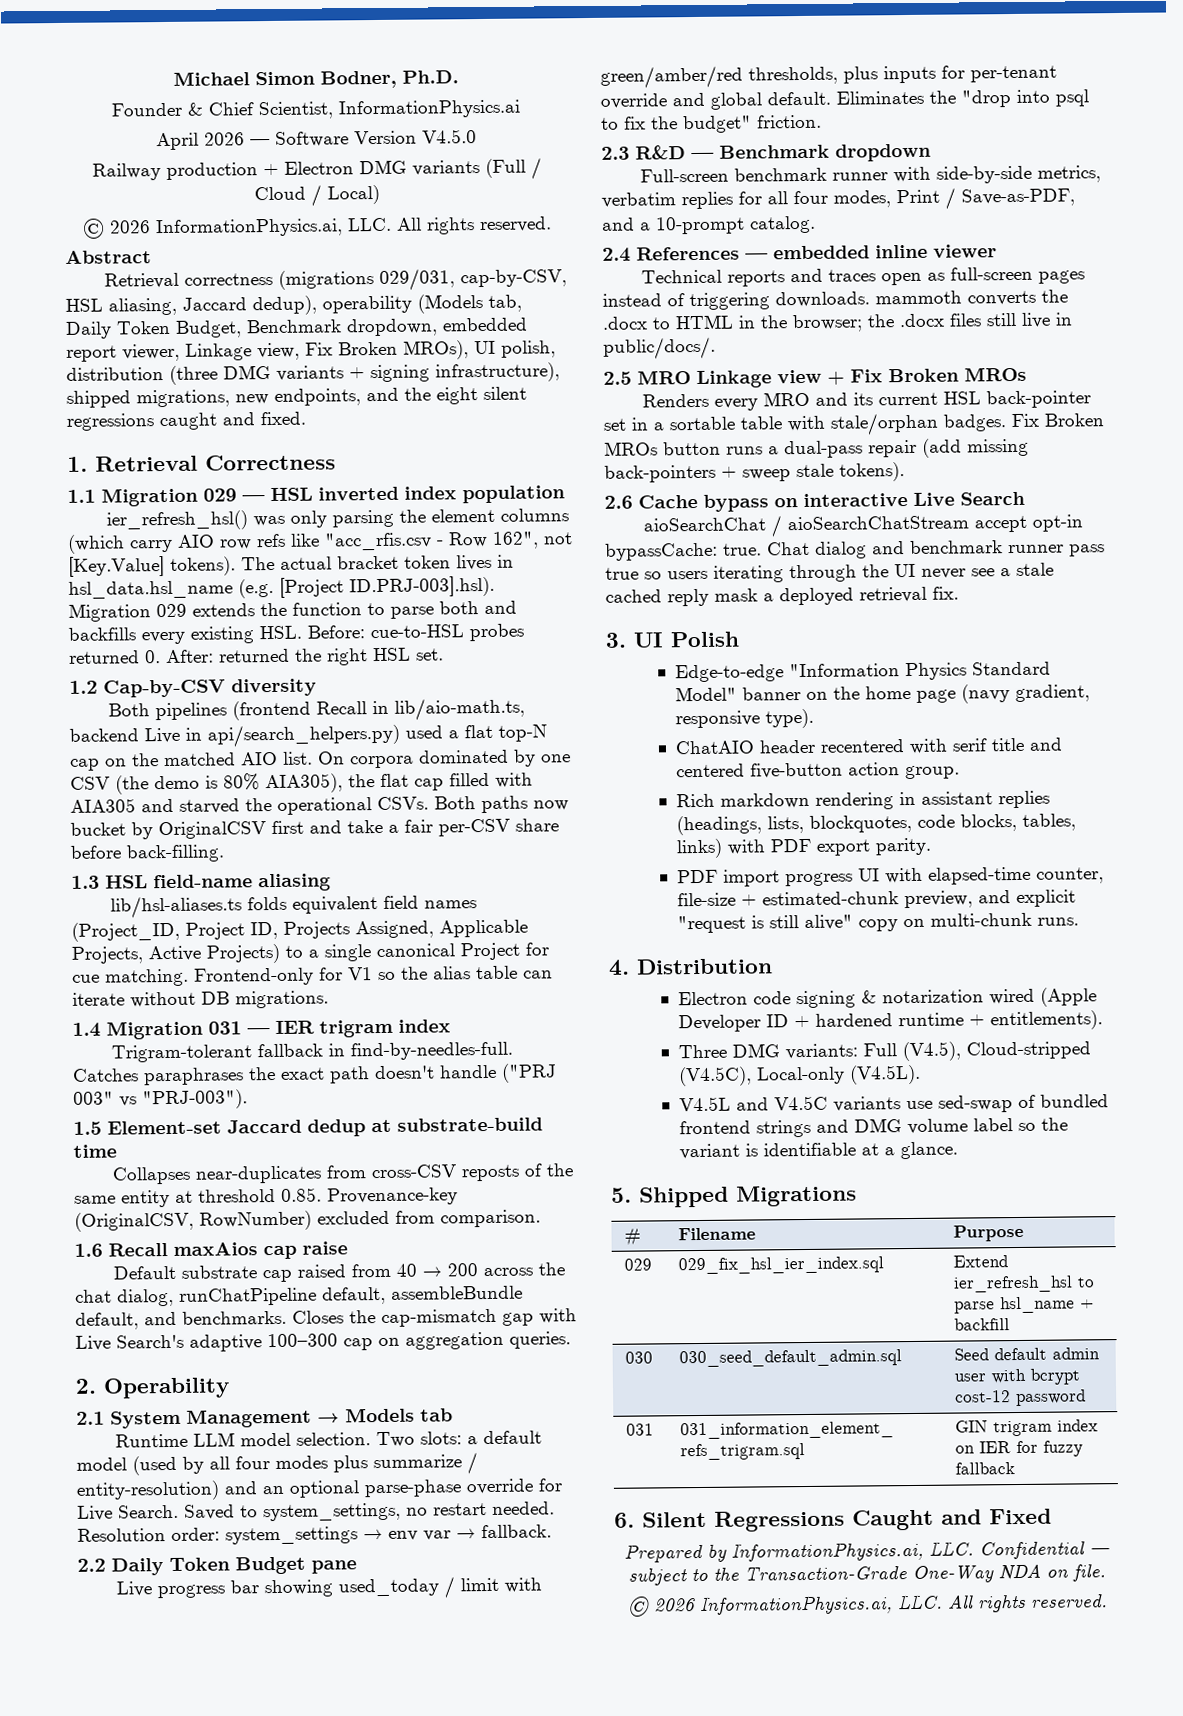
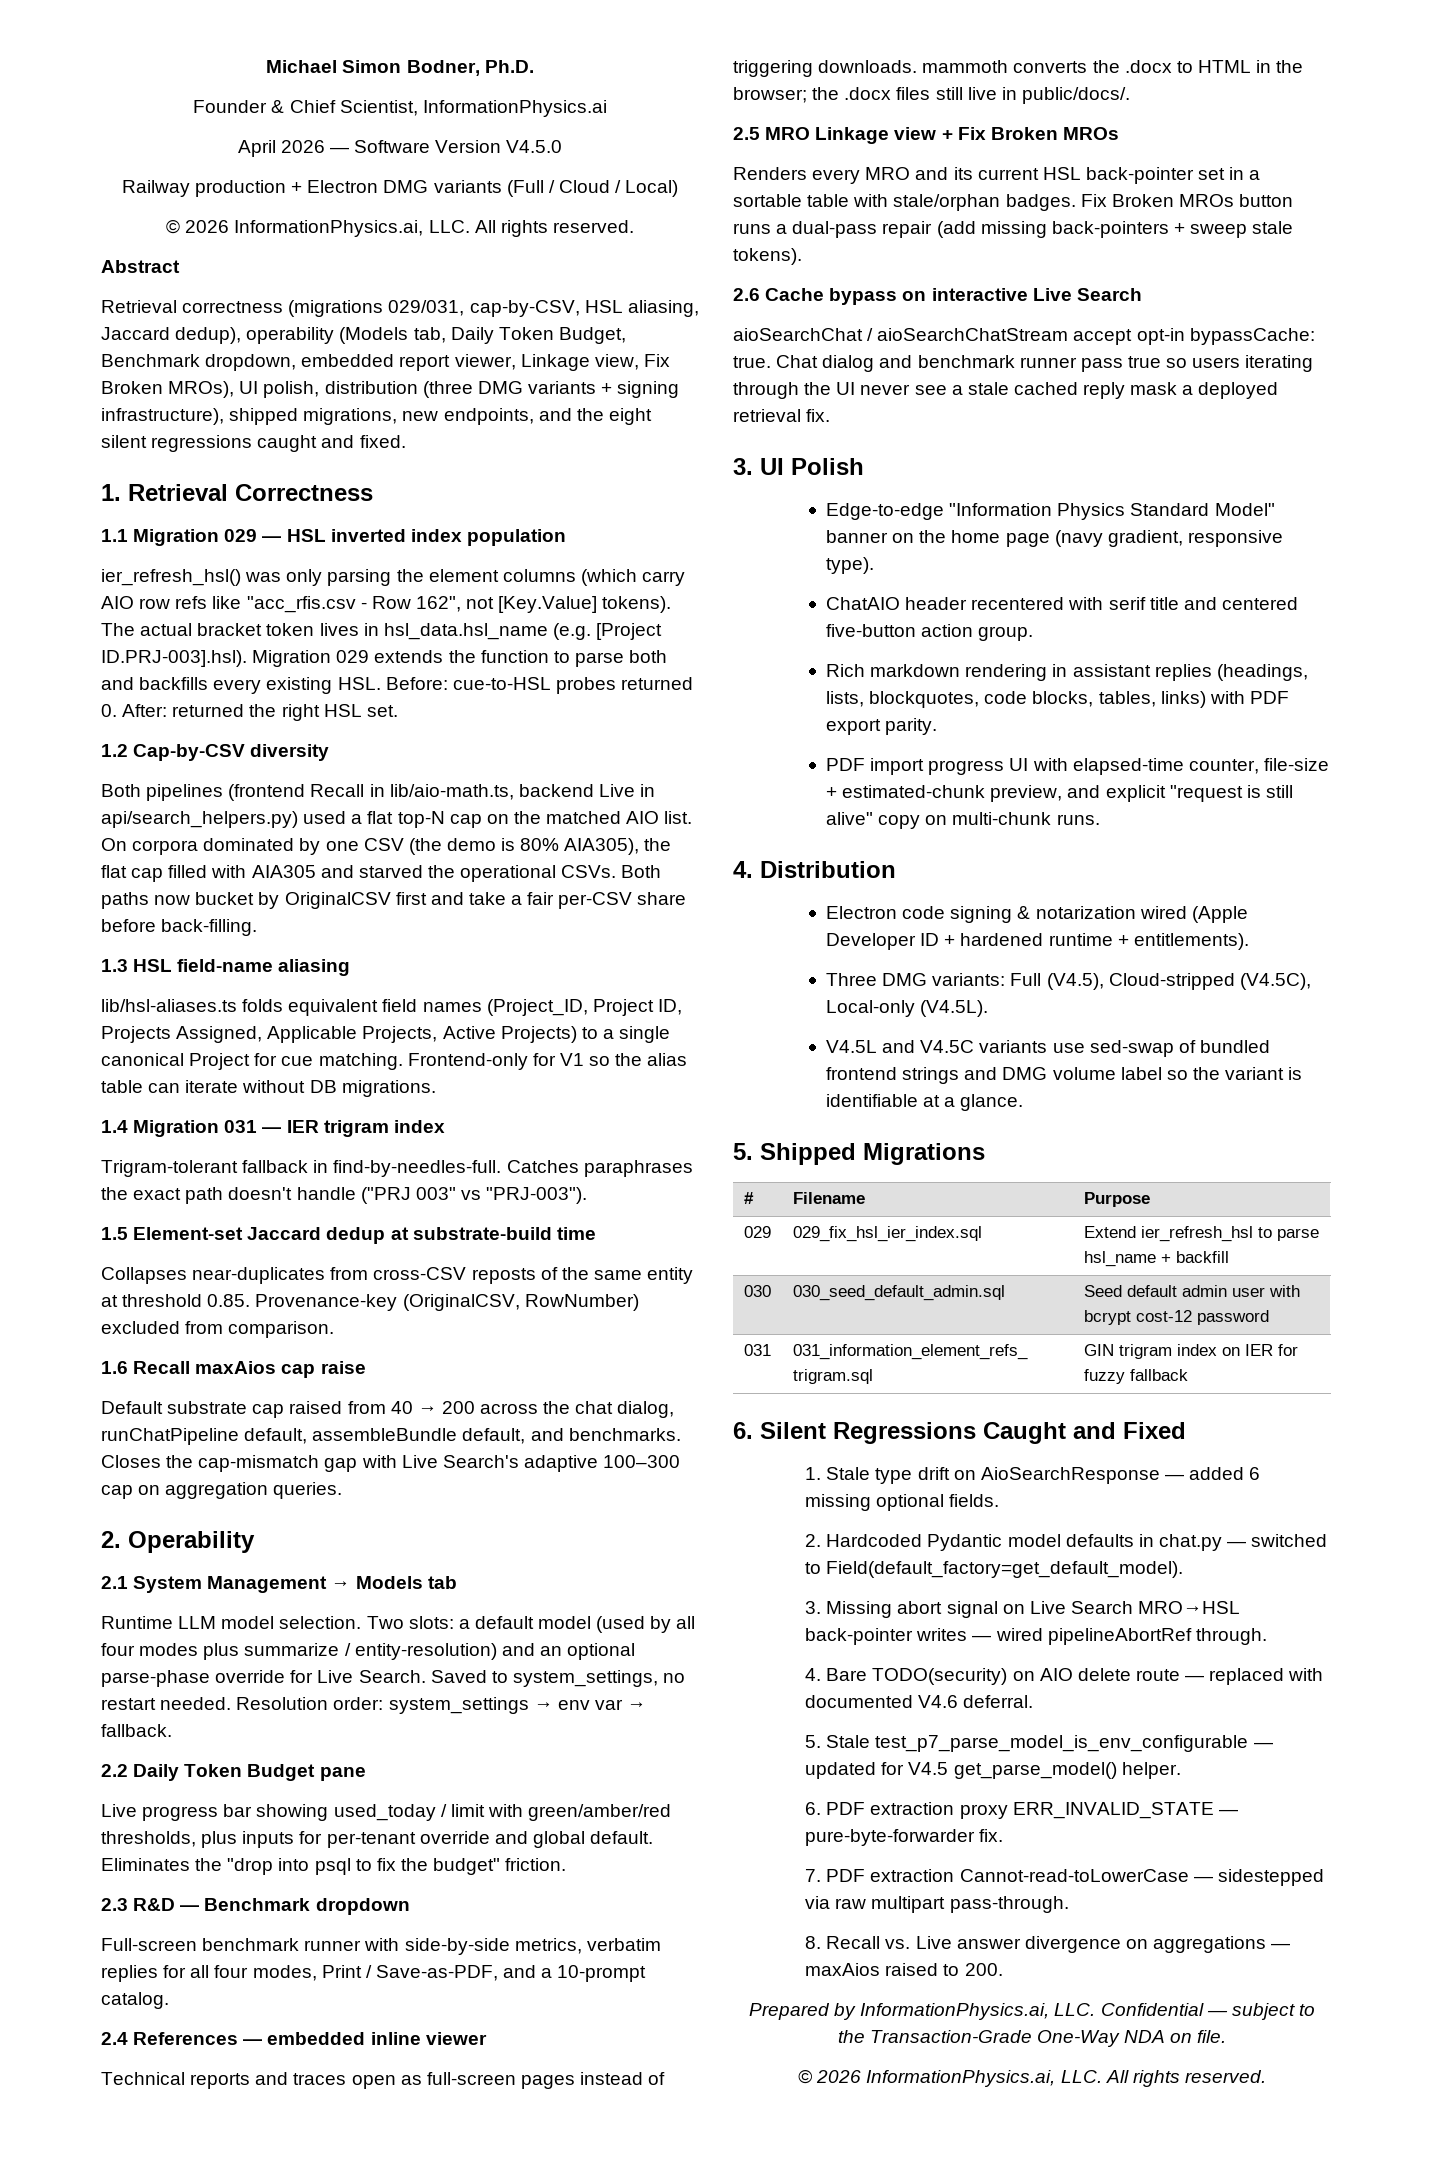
+ 1. Stale type drift on AioSearchResponse — added 6 missing optional fields.
+ 2. Hardcoded Pydantic model defaults in chat.py — switched to Field(default_factory=get_default_model).
+ 3. Missing abort signal on Live Search MRO→HSL back-pointer writes — wired pipelineAbortRef through.
+ 4. Bare TODO(security) on AIO delete route — replaced with documented V4.6 deferral.
+ 5. Stale test_p7_parse_model_is_env_configurable — updated for V4.5 get_parse_model() helper.
+ 6. PDF extraction proxy ERR_INVALID_STATE — pure-byte-forwarder fix.
+ 7. PDF extraction Cannot-read-toLowerCase — sidestepped via raw multipart pass-through.
+ 8. Recall vs. Live answer divergence on aggregations — maxAios raised to 200.

